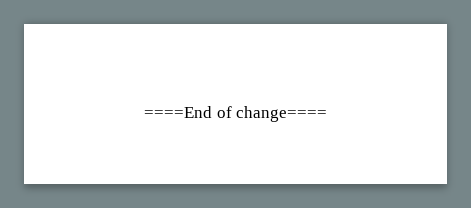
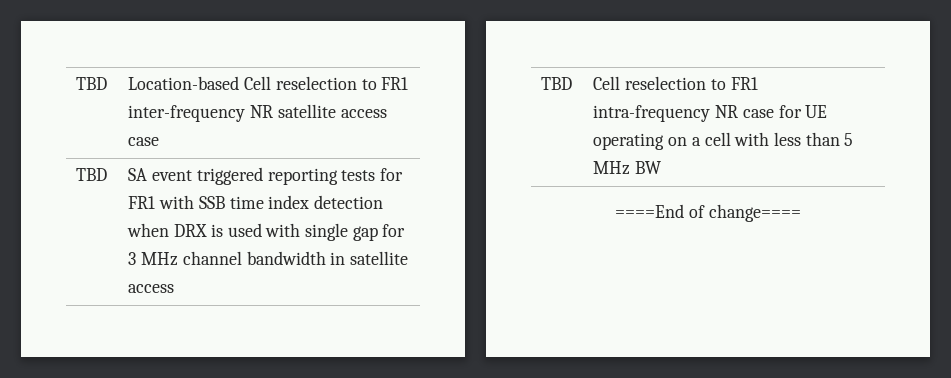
+ TBD | Location-based Cell reselection to FR1 inter-frequency NR satellite access case
+ TBD | SA event triggered reporting tests for FR1 with SSB time index detection when DRX is used with single gap for 3 MHz channel bandwidth in satellite access
+ TBD | Cell reselection to FR1 intra-frequency NR case for UE operating on a cell with less than 5 MHz BW

